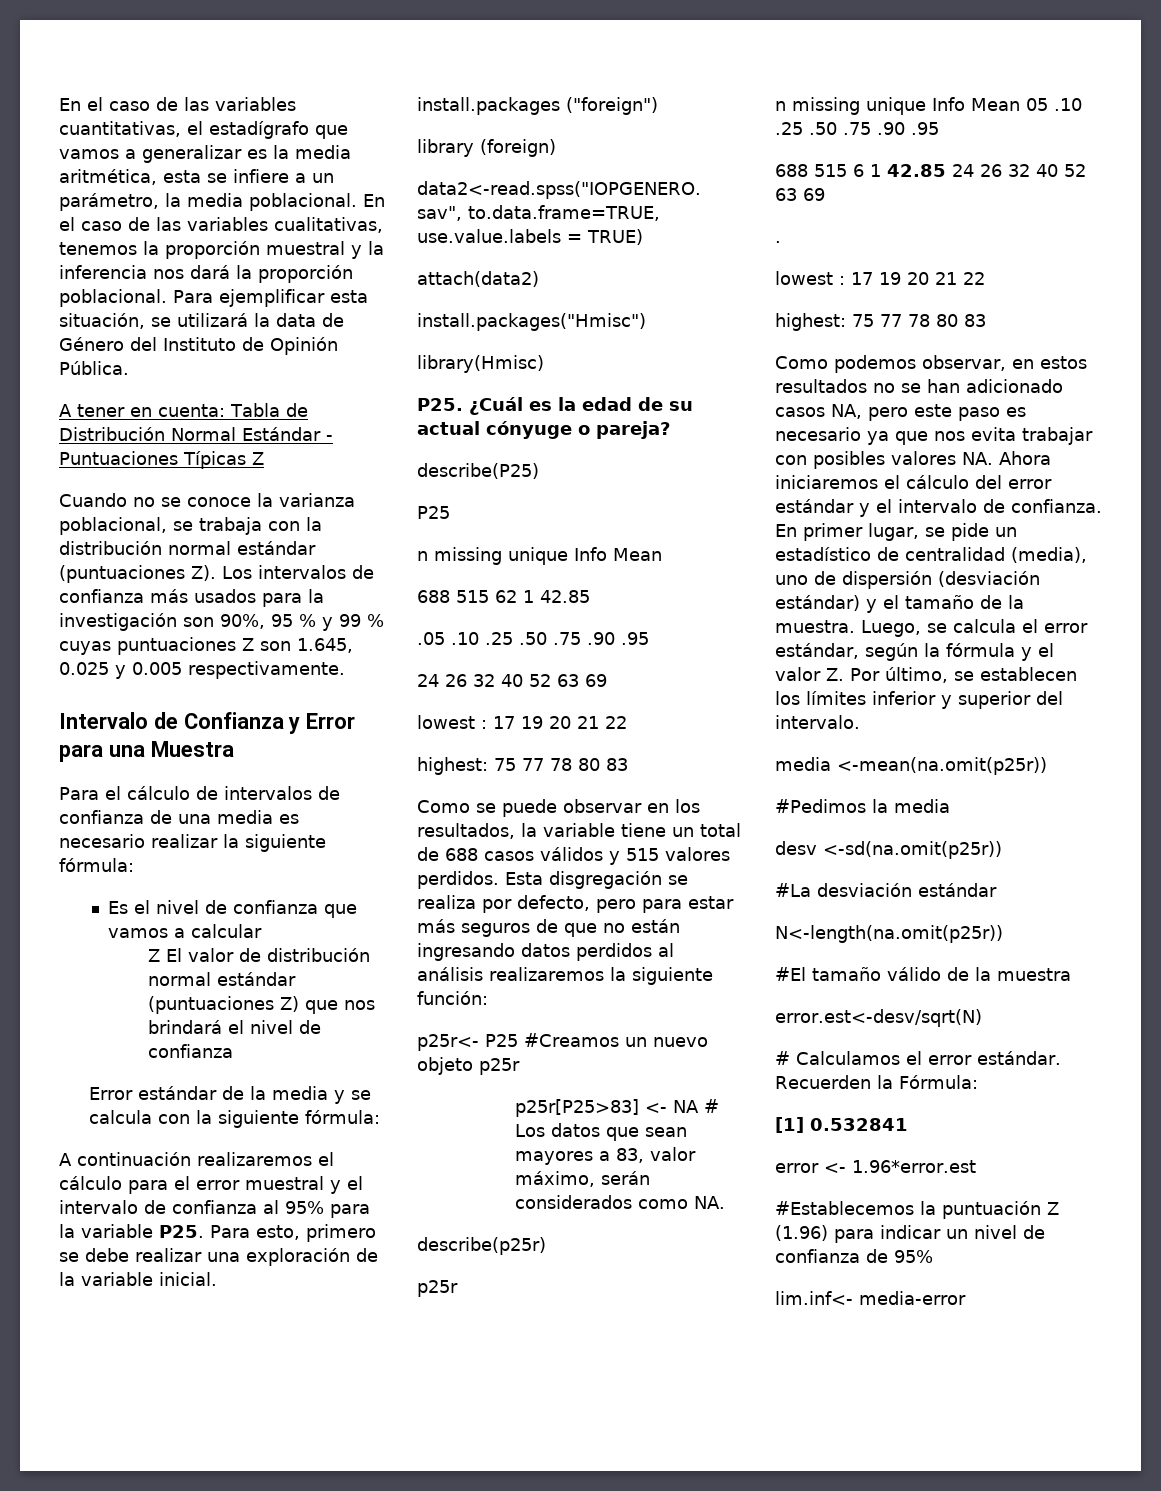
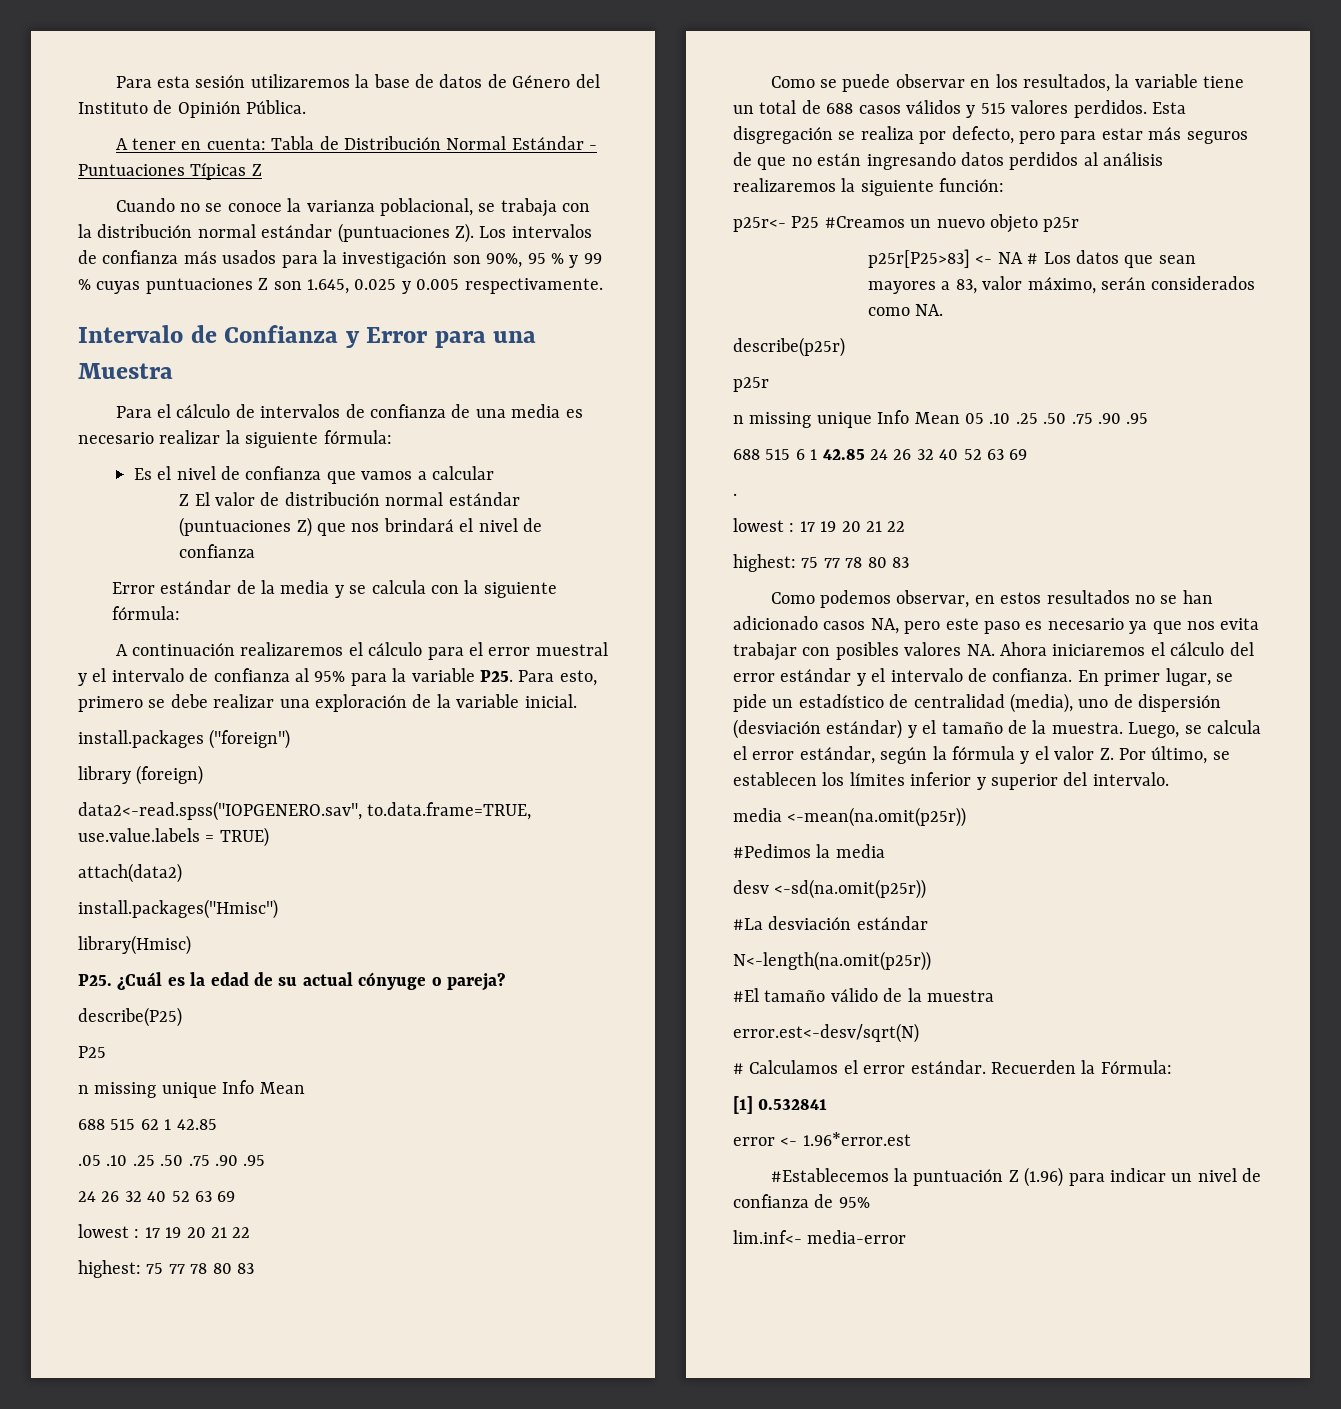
- En el caso de las variables cuantitativas, el estadígrafo que vamos a generalizar es la media aritmética, esta se infiere a un parámetro, la media poblacional. En el caso de las variables cualitativas, tenemos la proporción muestral y la inferencia nos dará la proporción poblacional. Para ejemplificar esta situación, se utilizará la data de Género del Instituto de Opinión Pública.
+ Para esta sesión utilizaremos la base de datos de Género del Instituto de Opinión Pública.

